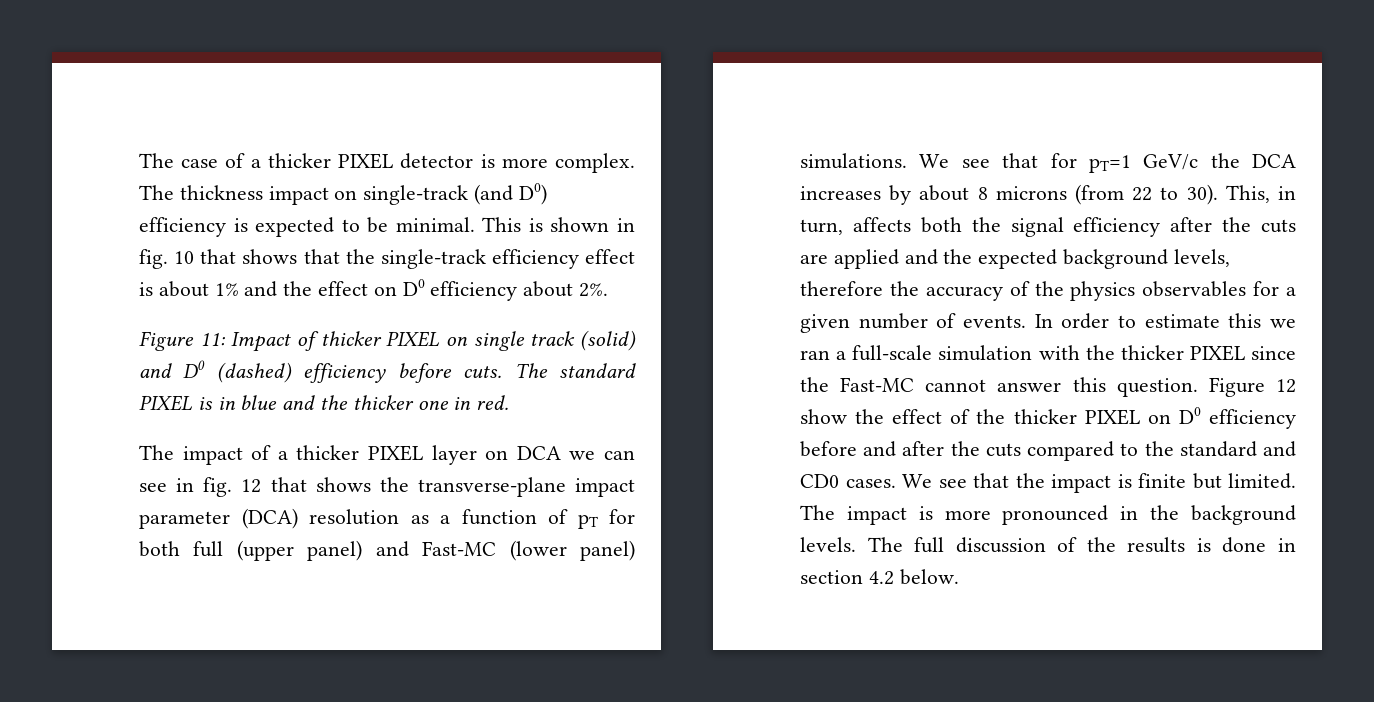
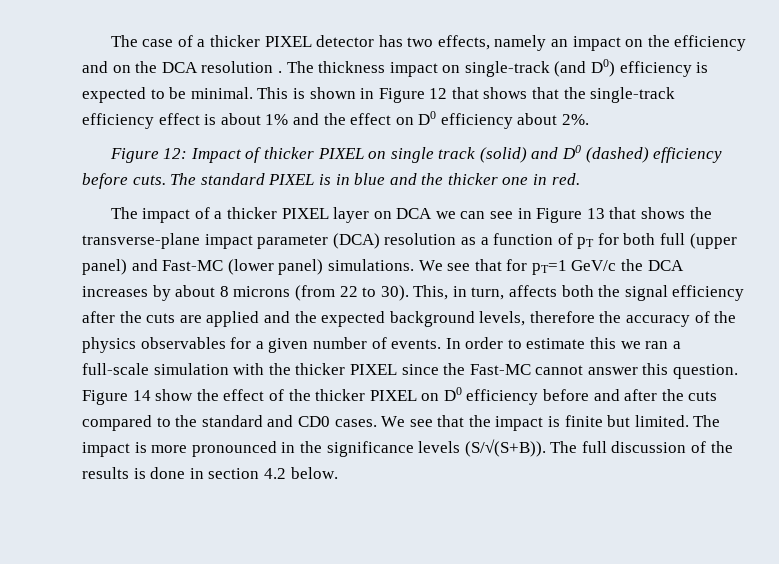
- The case of a thicker PIXEL detector is more complex.
+ The case of a thicker PIXEL detector has two effects, namely an impact on the efficiency and on the DCA resolution .
- This is shown in fig. 10 that shows that the single-track efficiency effect is about 1% and the effect on D0 efficiency about 2%.
+ This is shown in Figure 12 that shows that the single-track efficiency effect is about 1% and the effect on D0 efficiency about 2%.
- Figure 11: Impact of thicker PIXEL on single track (solid) and D0 (dashed) efficiency before cuts.
+ Figure 12: Impact of thicker PIXEL on single track (solid) and D0 (dashed) efficiency before cuts.
- The impact of a thicker PIXEL layer on DCA we can see in fig. 12 that shows the transverse-plane impact parameter (DCA) resolution as a function of pT for both full (upper panel) and Fast-MC (lower panel) simulations.
+ The impact of a thicker PIXEL layer on DCA we can see in Figure 13 that shows the transverse-plane impact parameter (DCA) resolution as a function of pT for both full (upper panel) and Fast-MC (lower panel) simulations.
- Figure 12 show the effect of the thicker PIXEL on D0 efficiency before and after the cuts compared to the standard and CD0 cases.
+ Figure 14 show the effect of the thicker PIXEL on D0 efficiency before and after the cuts compared to the standard and CD0 cases.
- The impact is more pronounced in the background levels.
+ The impact is more pronounced in the significance levels (S/√(S+B)).

